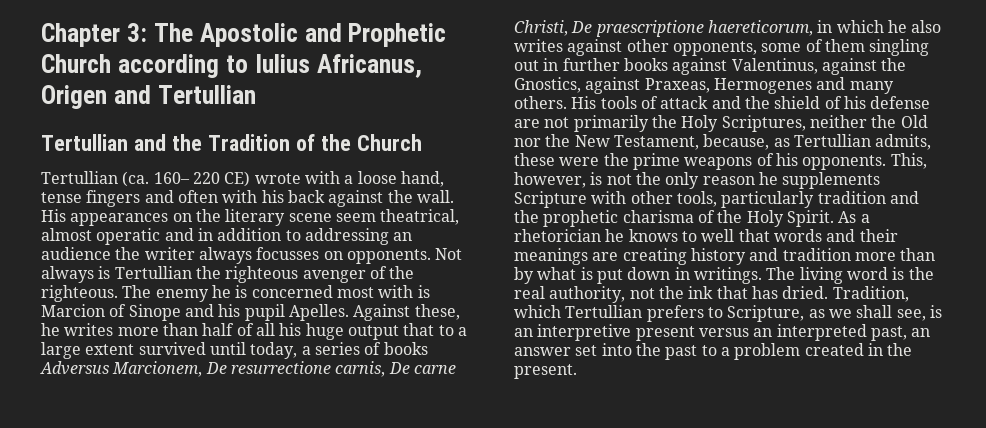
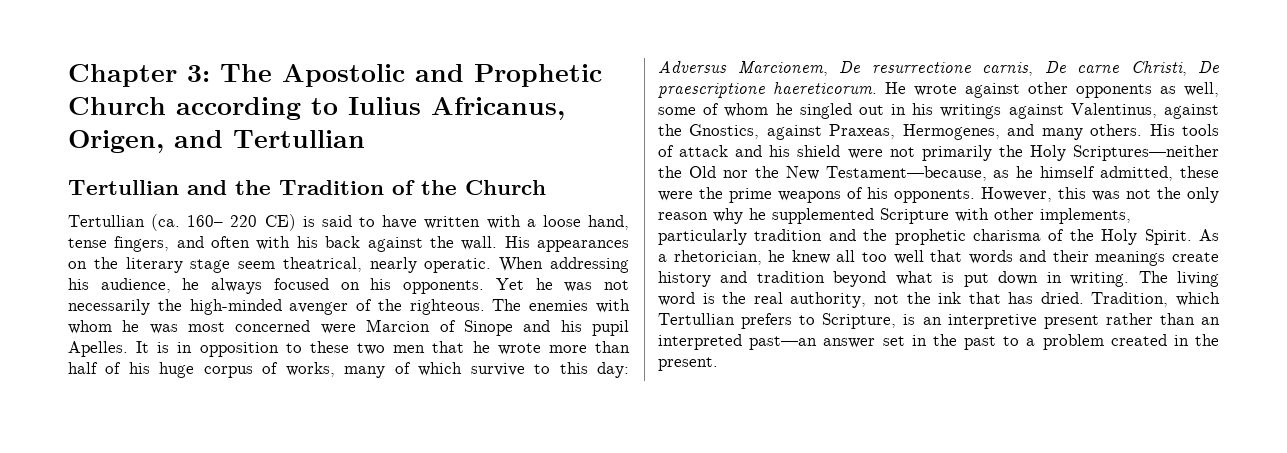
- Chapter 3: The Apostolic and Prophetic Church according to Iulius Africanus, Origen and Tertullian
+ Chapter 3: The Apostolic and Prophetic Church according to Iulius Africanus, Origen, and Tertullian
- Tertullian (ca. 160– 220 CE) wrote with a loose hand, tense fingers and often with his back against the wall.
+ Tertullian (ca. 160– 220 CE) is said to have written with a loose hand, tense fingers, and often with his back against the wall.
- His appearances on the literary scene seem theatrical, almost operatic and in addition to addressing an audience the writer always focusses on opponents. Not always is Tertullian the righteous avenger of the righteous.
+ His appearances on the literary stage seem theatrical, nearly operatic. When addressing his audience, he always focused on his opponents. Yet he was not necessarily the high-minded avenger of the righteous.
- The enemy he is concerned most with is Marcion of Sinope and his pupil Apelles.
+ The enemies with whom he was most concerned were Marcion of Sinope and his pupil Apelles.
- Against these, he writes more than half of all his huge output that to a large extent survived until today, a series of books Adversus Marcionem, De resurrectione carnis, De carne Christi, De praescriptione haereticorum, in which he also writes against other opponents, some of them singling out in further books against Valentinus, against the Gnostics, against Praxeas, Hermogenes and many others.
+ It is in opposition to these two men that he wrote more than half of his huge corpus of works, many of which survive to this day: Adversus Marcionem, De resurrectione carnis, De carne Christi, De praescriptione haereticorum. He wrote against other opponents as well, some of whom he singled out in his writings against Valentinus, against the Gnostics, against Praxeas, Hermogenes, and many others.
- His tools of attack and the shield of his defense are not primarily the Holy Scriptures, neither the Old nor the New Testament, because, as Tertullian admits, these were the prime weapons of his opponents.
+ His tools of attack and his shield were not primarily the Holy Scriptures—neither the Old nor the New Testament—because, as he himself admitted, these were the prime weapons of his opponents.
- This, however, is not the only reason he supplements Scripture with other tools, particularly tradition and the prophetic charisma of the Holy Spirit.
+ However, this was not the only reason why he supplemented Scripture with other implements, particularly tradition and the prophetic charisma of the Holy Spirit.
- As a rhetorician he knows to well that words and their meanings are creating history and tradition more than by what is put down in writings.
+ As a rhetorician, he knew all too well that words and their meanings create history and tradition beyond what is put down in writing.
- Tradition, which Tertullian prefers to Scripture, as we shall see, is an interpretive present versus an interpreted past, an answer set into the past to a problem created in the present.
+ Tradition, which Tertullian prefers to Scripture, is an interpretive present rather than an interpreted past—an answer set in the past to a problem created in the present.

